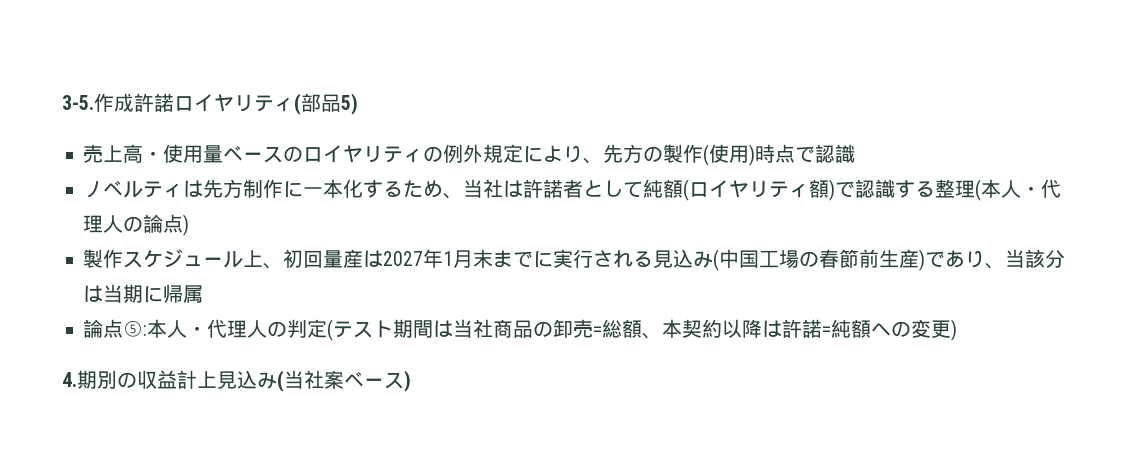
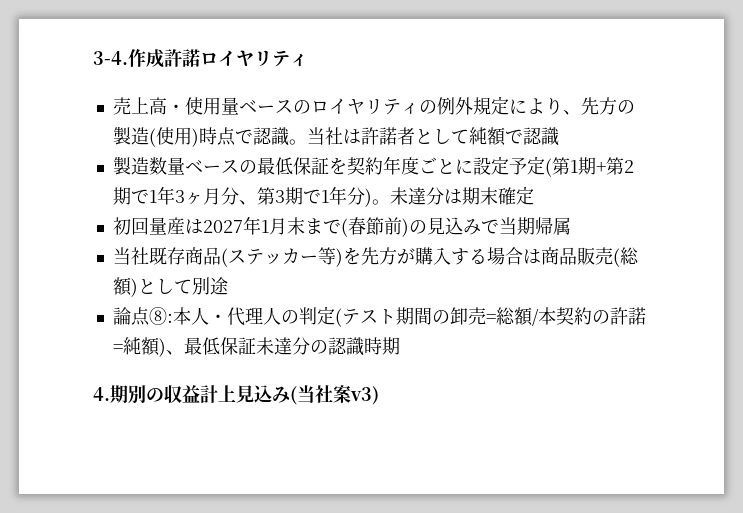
- 3-5.
+ 3-4.
- 作成許諾ロイヤリティ(部品5)
+ 作成許諾ロイヤリティ
- 売上高・使用量ベースのロイヤリティの例外規定により、先方の製作(使用)時点で認識
- ノベルティは先方制作に一本化するため、当社は許諾者として純額(ロイヤリティ額)で認識する整理(本人・代理人の論点)
- 製作スケジュール上、初回量産は2027年1月末までに実行される見込み(中国工場の春節前生産)であり、当該分は当期に帰属
- 論点⑤:本人・代理人の判定(テスト期間は当社商品の卸売=総額、本契約以降は許諾=純額への変更)
+ 売上高・使用量ベースのロイヤリティの例外規定により、先方の製造(使用)時点で認識。当社は許諾者として純額で認識
+ 製造数量ベースの最低保証を契約年度ごとに設定予定(第1期+第2期で1年3ヶ月分、第3期で1年分)。未達分は期末確定
+ 初回量産は2027年1月末まで(春節前)の見込みで当期帰属
+ 当社既存商品(ステッカー等)を先方が購入する場合は商品販売(総額)として別途
+ 論点⑧:本人・代理人の判定(テスト期間の卸売=総額/本契約の許諾=純額)、最低保証未達分の認識時期
- 4.期別の収益計上見込み(当社案ベース)
+ 4.期別の収益計上見込み(当社案v3)

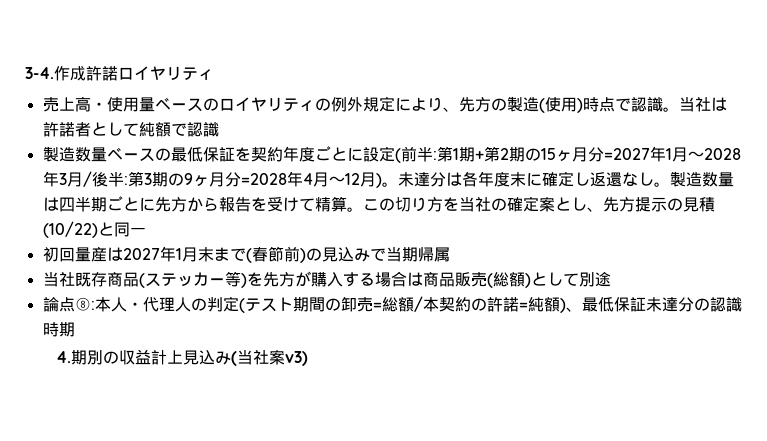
- 製造数量ベースの最低保証を契約年度ごとに設定予定(第1期+第2期で1年3ヶ月分、第3期で1年分)。
+ 製造数量ベースの最低保証を契約年度ごとに設定(前半:第1期+第2期の15ヶ月分=2027年1月〜2028年3月/後半:第3期の9ヶ月分=2028年4月〜12月)。
- 未達分は期末確定
+ 未達分は各年度末に確定し返還なし。製造数量は四半期ごとに先方から報告を受けて精算。この切り方を当社の確定案とし、先方提示の見積(10/22)と同一

